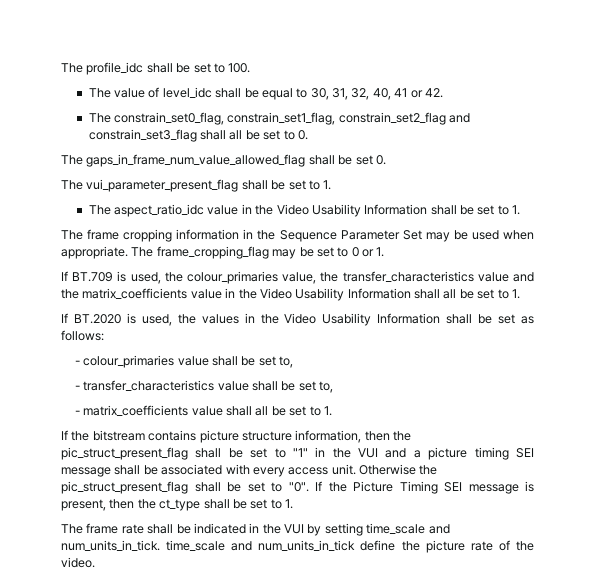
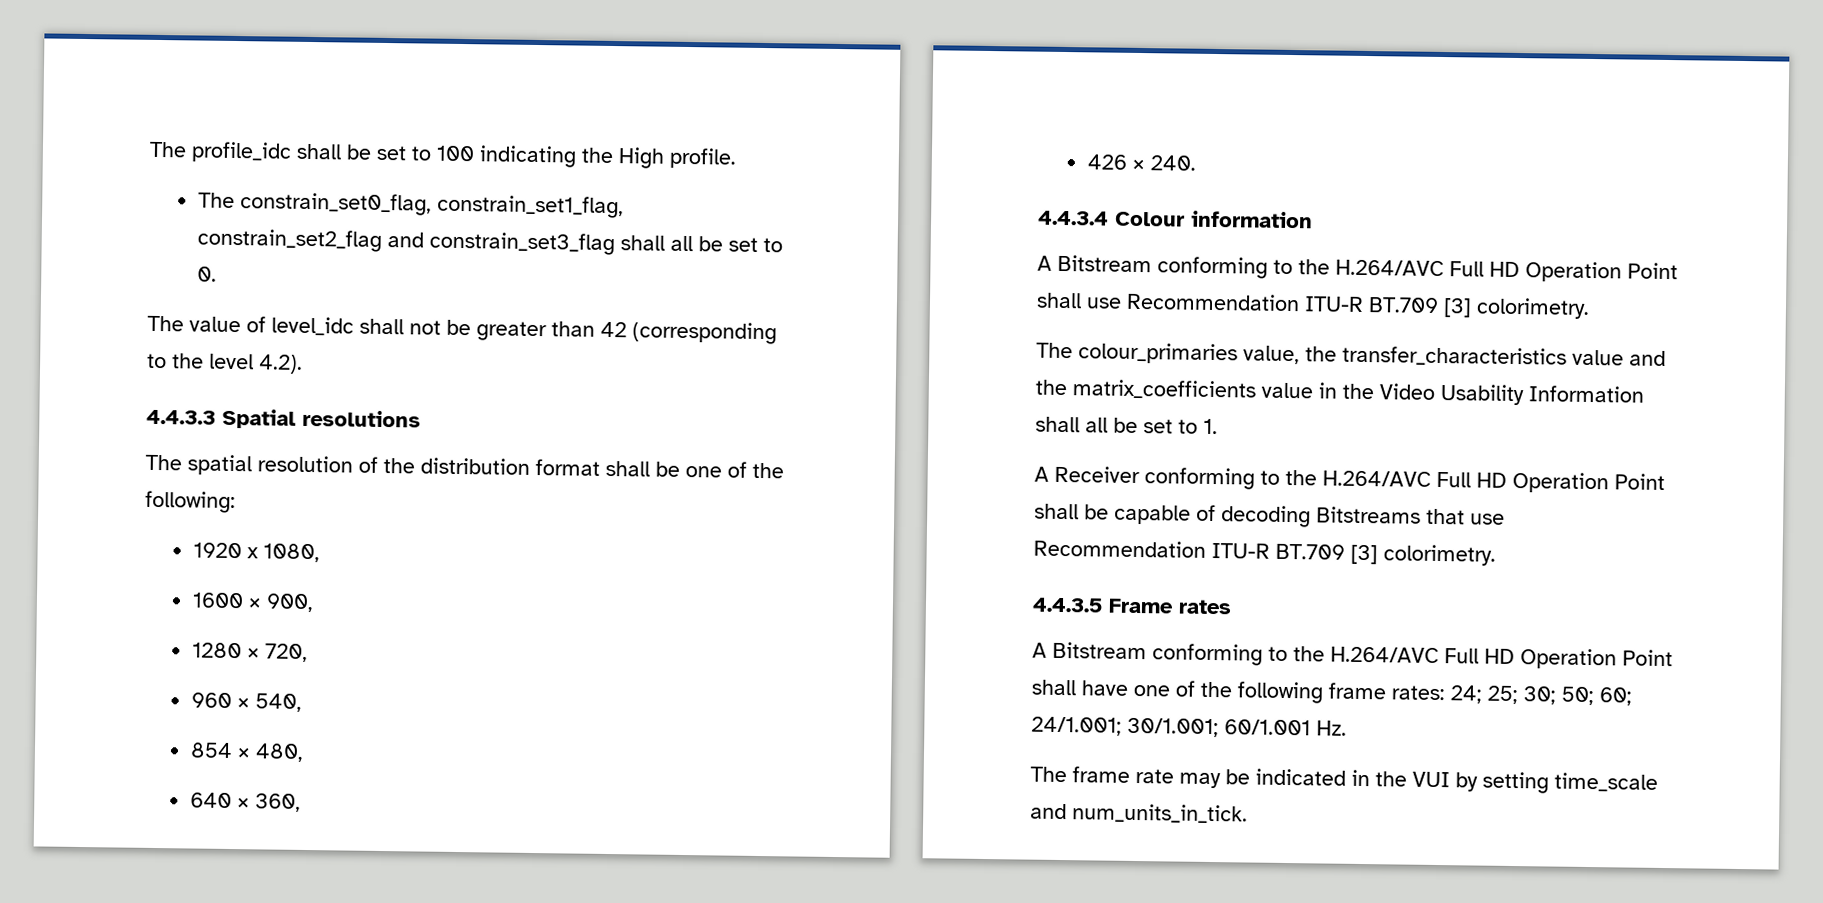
- The profile_idc shall be set to 100.
- The value of level_idc shall be equal to 30, 31, 32, 40, 41 or 42.
+ The profile_idc shall be set to 100 indicating the High profile.
- The gaps_in_frame_num_value_allowed_flag shall be set 0.
- The vui_parameter_present_flag shall be set to 1.
- The aspect_ratio_idc value in the Video Usability Information shall be set to 1.
- The frame cropping information in the Sequence Parameter Set may be used when appropriate. The frame_cropping_flag may be set to 0 or 1.
- If BT.709 is used, the colour_primaries value, the transfer_characteristics value and the matrix_coefficients value in the Video Usability Information shall all be set to 1.
+ The value of level_idc shall not be greater than 42 (corresponding to the level 4.2).
+ 4.4.3.3 Spatial resolutions
+ The spatial resolution of the distribution format shall be one of the following:
+ 1920 x 1080,
+ 1600 × 900,
+ 1280 × 720,
+ 960 × 540,
+ 854 × 480,
+ 640 × 360,
+ 426 × 240.
+ 4.4.3.4 Colour information
+ A Bitstream conforming to the H.264/AVC Full HD Operation Point shall use Recommendation ITU-R BT.709 [3] colorimetry.
+ The colour_primaries value, the transfer_characteristics value and the matrix_coefficients value in the Video Usability Information shall all be set to 1.
- If BT.2020 is used, the values in the Video Usability Information shall be set as follows:
- - colour_primaries value shall be set to,
- - transfer_characteristics value shall be set to,
- - matrix_coefficients value shall all be set to 1.
- If the bitstream contains picture structure information, then the pic_struct_present_flag shall be set to "1" in the VUI and a picture timing SEI message shall be associated with every access unit. Otherwise the pic_struct_present_flag shall be set to "0". If the Picture Timing SEI message is present, then the ct_type shall be set to 1.
+ A Receiver conforming to the H.264/AVC Full HD Operation Point shall be capable of decoding Bitstreams that use Recommendation ITU-R BT.709 [3] colorimetry.
+ 4.4.3.5 Frame rates
+ A Bitstream conforming to the H.264/AVC Full HD Operation Point shall have one of the following frame rates: 24; 25; 30; 50; 60; 24/1.001; 30/1.001; 60/1.001 Hz.
- The frame rate shall be indicated in the VUI by setting time_scale and num_units_in_tick. time_scale and num_units_in_tick define the picture rate of the video.
+ The frame rate may be indicated in the VUI by setting time_scale and num_units_in_tick.

